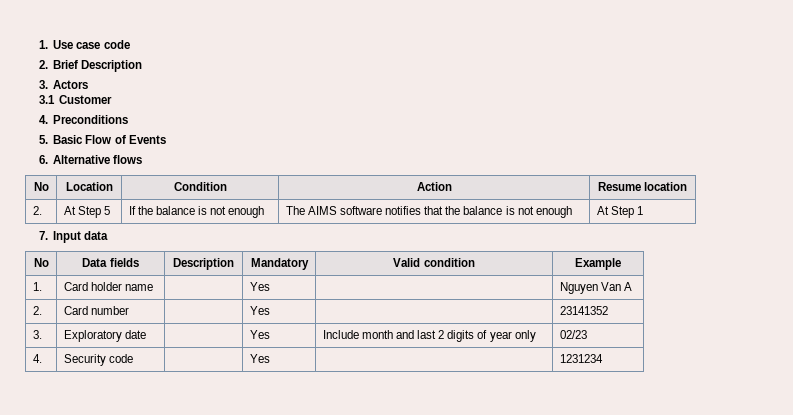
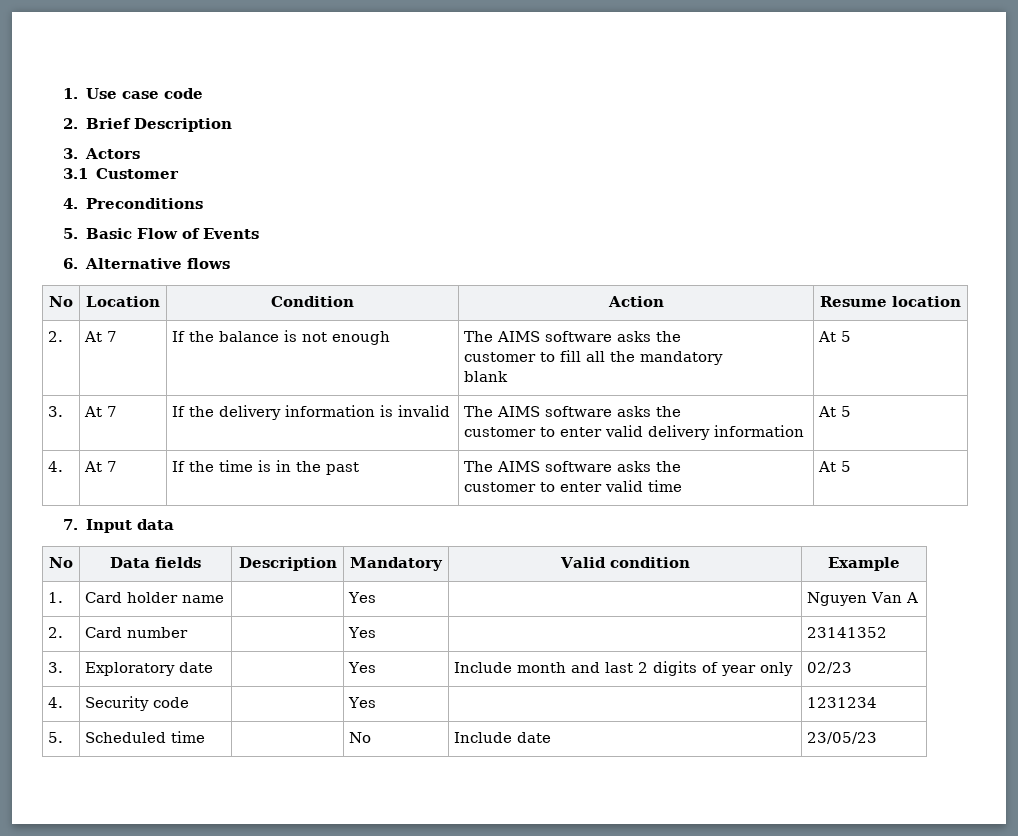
- 2. | At Step 5 | If the balance is not enough | The AIMS software notifies that the balance is not enough | At Step 1
+ 2. | At 7 | If the balance is not enough | The AIMS software asks the
+ customer to fill all the mandatory
+ blank | At 5
+ 3. | At 7 | If the delivery information is invalid | The AIMS software asks the
+ customer to enter valid delivery information | At 5
+ 4. | At 7 | If the time is in the past | The AIMS software asks the
+ customer to enter valid time | At 5
+ 5. | Scheduled time | | No | Include date | 23/05/23

